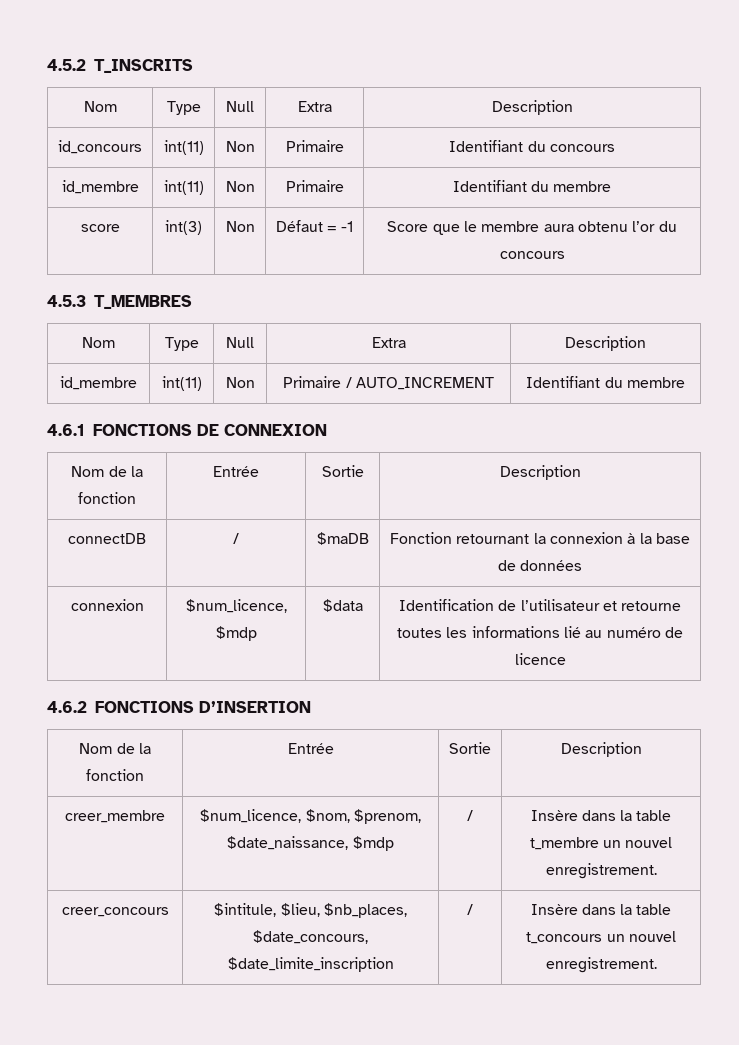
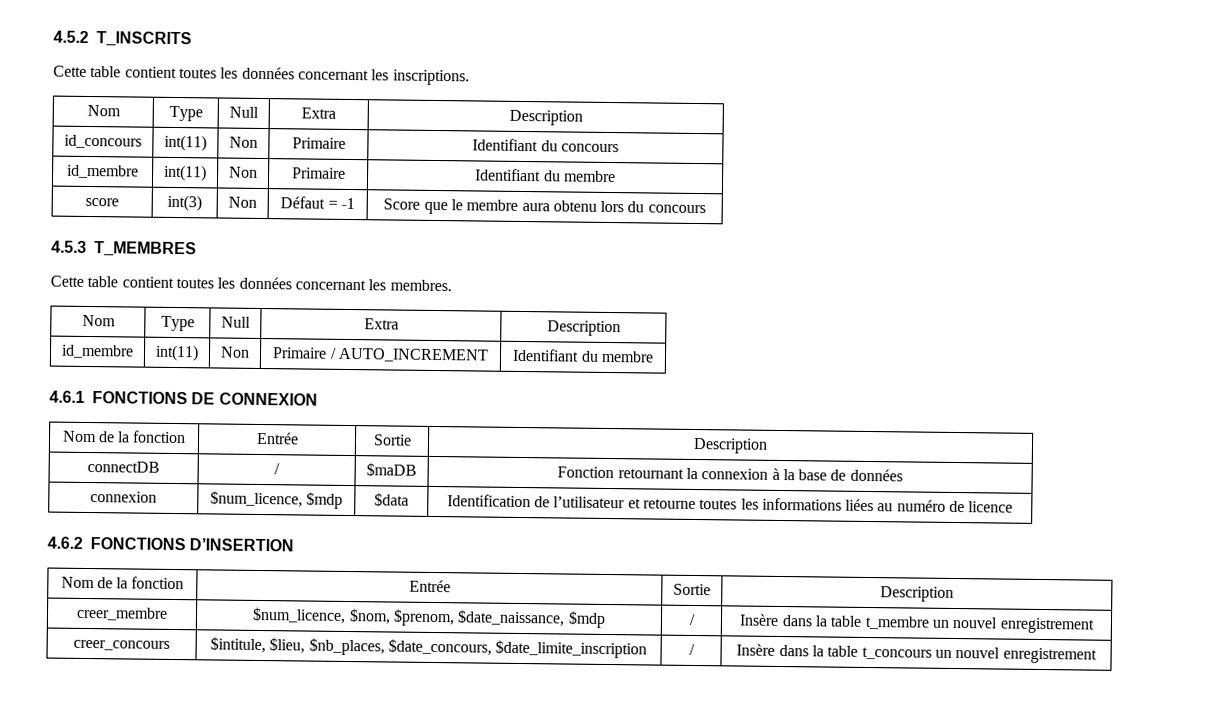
+ Cette table contient toutes les données concernant les inscriptions.
- score | int(3) | Non | Défaut = -1 | Score que le membre aura obtenu l’or du concours
+ score | int(3) | Non | Défaut = -1 | Score que le membre aura obtenu lors du concours
+ Cette table contient toutes les données concernant les membres.
- connexion | $num_licence, $mdp | $data | Identification de l’utilisateur et retourne toutes les informations lié au numéro de licence
+ connexion | $num_licence, $mdp | $data | Identification de l’utilisateur et retourne toutes les informations liées au numéro de licence
- creer_membre | $num_licence, $nom, $prenom, $date_naissance, $mdp | / | Insère dans la table t_membre un nouvel enregistrement.
+ creer_membre | $num_licence, $nom, $prenom, $date_naissance, $mdp | / | Insère dans la table t_membre un nouvel enregistrement
- creer_concours | $intitule, $lieu, $nb_places, $date_concours, $date_limite_inscription | / | Insère dans la table t_concours un nouvel enregistrement.
+ creer_concours | $intitule, $lieu, $nb_places, $date_concours, $date_limite_inscription | / | Insère dans la table t_concours un nouvel enregistrement

